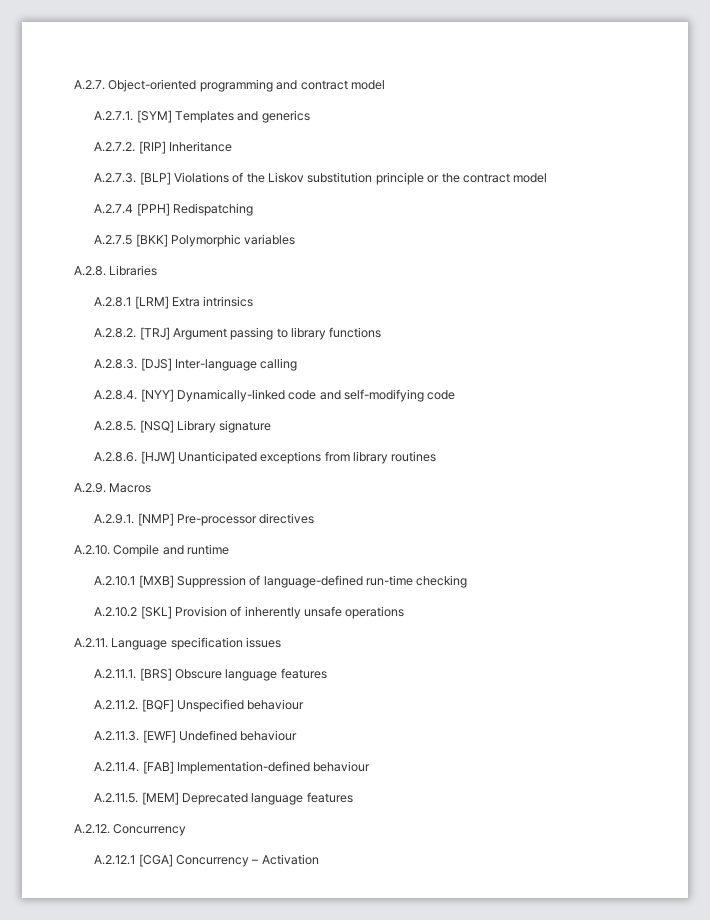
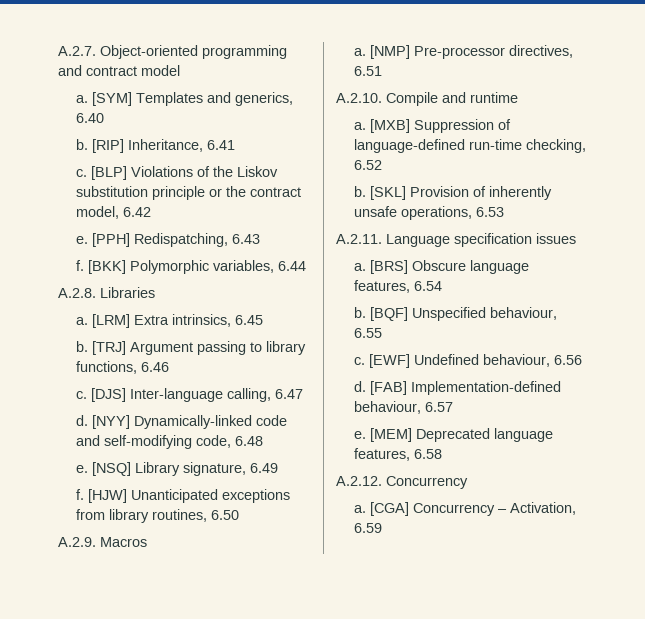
- A.2.7.1. [SYM] Templates and generics
- A.2.7.2. [RIP] Inheritance
- A.2.7.3. [BLP] Violations of the Liskov substitution principle or the contract model
- A.2.7.4 [PPH] Redispatching
- A.2.7.5 [BKK] Polymorphic variables
+ a. [SYM] Templates and generics, 6.40
+ b. [RIP] Inheritance, 6.41
+ c. [BLP] Violations of the Liskov substitution principle or the contract model, 6.42
+ e. [PPH] Redispatching, 6.43
+ f. [BKK] Polymorphic variables, 6.44
- A.2.8.1 [LRM] Extra intrinsics
- A.2.8.2. [TRJ] Argument passing to library functions
- A.2.8.3. [DJS] Inter-language calling
- A.2.8.4. [NYY] Dynamically-linked code and self-modifying code
- A.2.8.5. [NSQ] Library signature
- A.2.8.6. [HJW] Unanticipated exceptions from library routines
+ a. [LRM] Extra intrinsics, 6.45
+ b. [TRJ] Argument passing to library functions, 6.46
+ c. [DJS] Inter-language calling, 6.47
+ d. [NYY] Dynamically-linked code and self-modifying code, 6.48
+ e. [NSQ] Library signature, 6.49
+ f. [HJW] Unanticipated exceptions from library routines, 6.50
- A.2.9.1. [NMP] Pre-processor directives
+ a. [NMP] Pre-processor directives, 6.51
- A.2.10.1 [MXB] Suppression of language-defined run-time checking
- A.2.10.2 [SKL] Provision of inherently unsafe operations
+ a. [MXB] Suppression of language-defined run-time checking, 6.52
+ b. [SKL] Provision of inherently unsafe operations, 6.53
- A.2.11.1. [BRS] Obscure language features
- A.2.11.2. [BQF] Unspecified behaviour
- A.2.11.3. [EWF] Undefined behaviour
- A.2.11.4. [FAB] Implementation-defined behaviour
- A.2.11.5. [MEM] Deprecated language features
+ a. [BRS] Obscure language features, 6.54
+ b. [BQF] Unspecified behaviour, 6.55
+ c. [EWF] Undefined behaviour, 6.56
+ d. [FAB] Implementation-defined behaviour, 6.57
+ e. [MEM] Deprecated language features, 6.58
- A.2.12.1 [CGA] Concurrency – Activation
+ a. [CGA] Concurrency – Activation, 6.59

